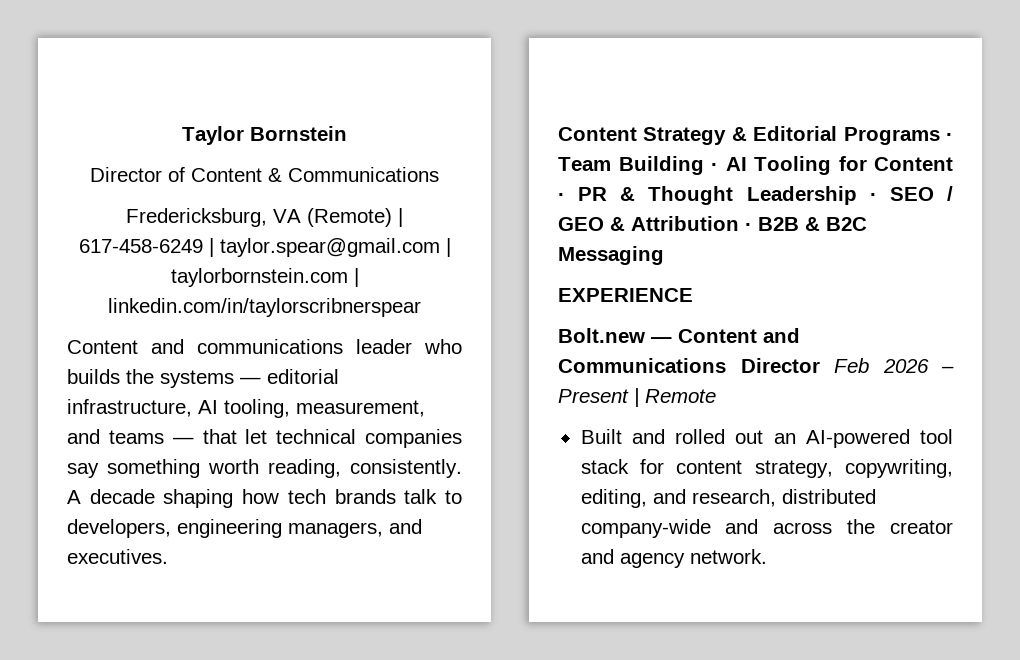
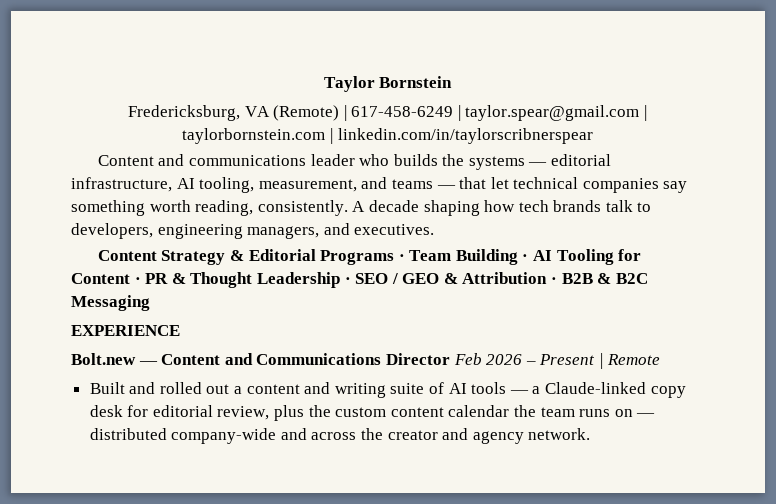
- Director of Content & Communications
- Built and rolled out an AI-powered tool stack for content strategy, copywriting, editing, and research, distributed company-wide and across the creator and agency network.
+ Built and rolled out a content and writing suite of AI tools — a Claude-linked copy desk for editorial review, plus the custom content calendar the team runs on — distributed company-wide and across the creator and agency network.

